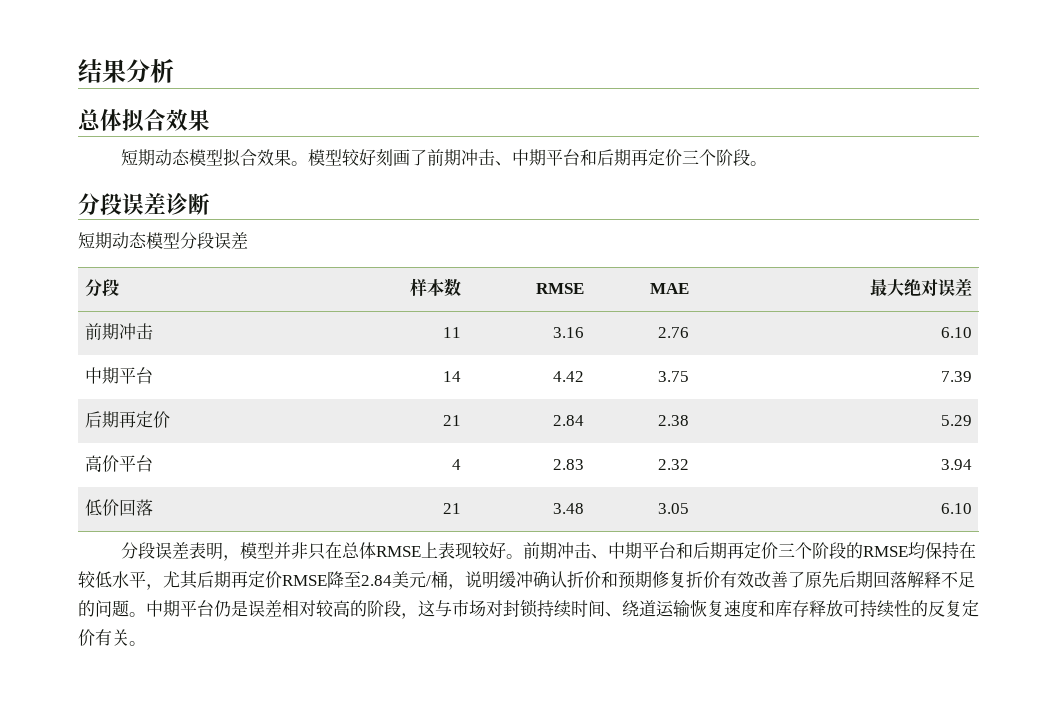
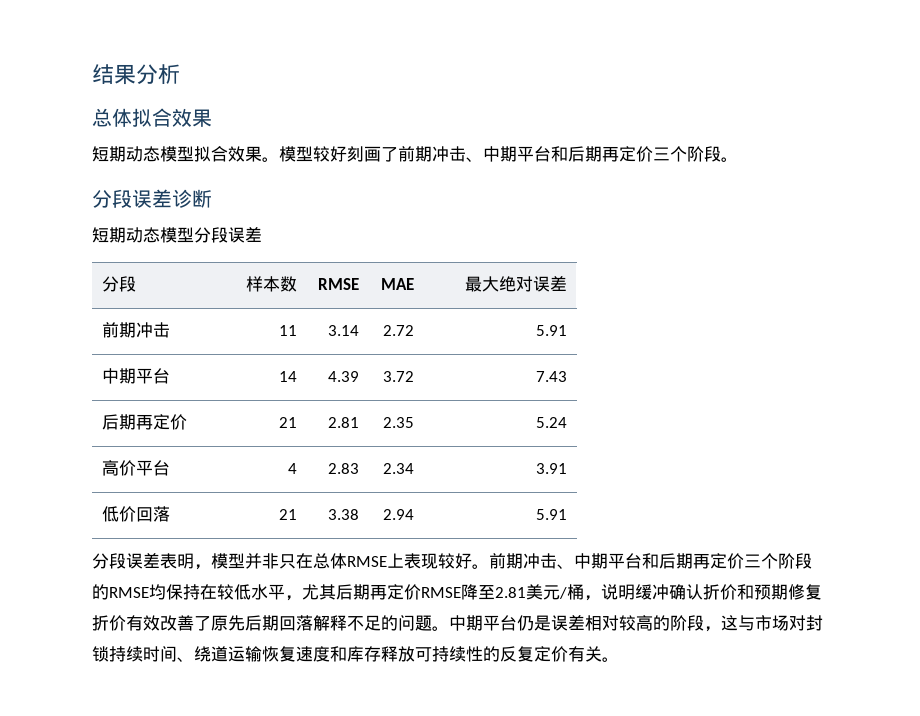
- 前期冲击 | 11 | 3.16 | 2.76 | 6.10
+ 前期冲击 | 11 | 3.14 | 2.72 | 5.91
- 中期平台 | 14 | 4.42 | 3.75 | 7.39
+ 中期平台 | 14 | 4.39 | 3.72 | 7.43
- 后期再定价 | 21 | 2.84 | 2.38 | 5.29
+ 后期再定价 | 21 | 2.81 | 2.35 | 5.24
- 高价平台 | 4 | 2.83 | 2.32 | 3.94
+ 高价平台 | 4 | 2.83 | 2.34 | 3.91
- 低价回落 | 21 | 3.48 | 3.05 | 6.10
+ 低价回落 | 21 | 3.38 | 2.94 | 5.91
- 前期冲击、中期平台和后期再定价三个阶段的RMSE均保持在较低水平，尤其后期再定价RMSE降至2.84美元/桶，说明缓冲确认折价和预期修复折价有效改善了原先后期回落解释不足的问题。
+ 前期冲击、中期平台和后期再定价三个阶段的RMSE均保持在较低水平，尤其后期再定价RMSE降至2.81美元/桶，说明缓冲确认折价和预期修复折价有效改善了原先后期回落解释不足的问题。

